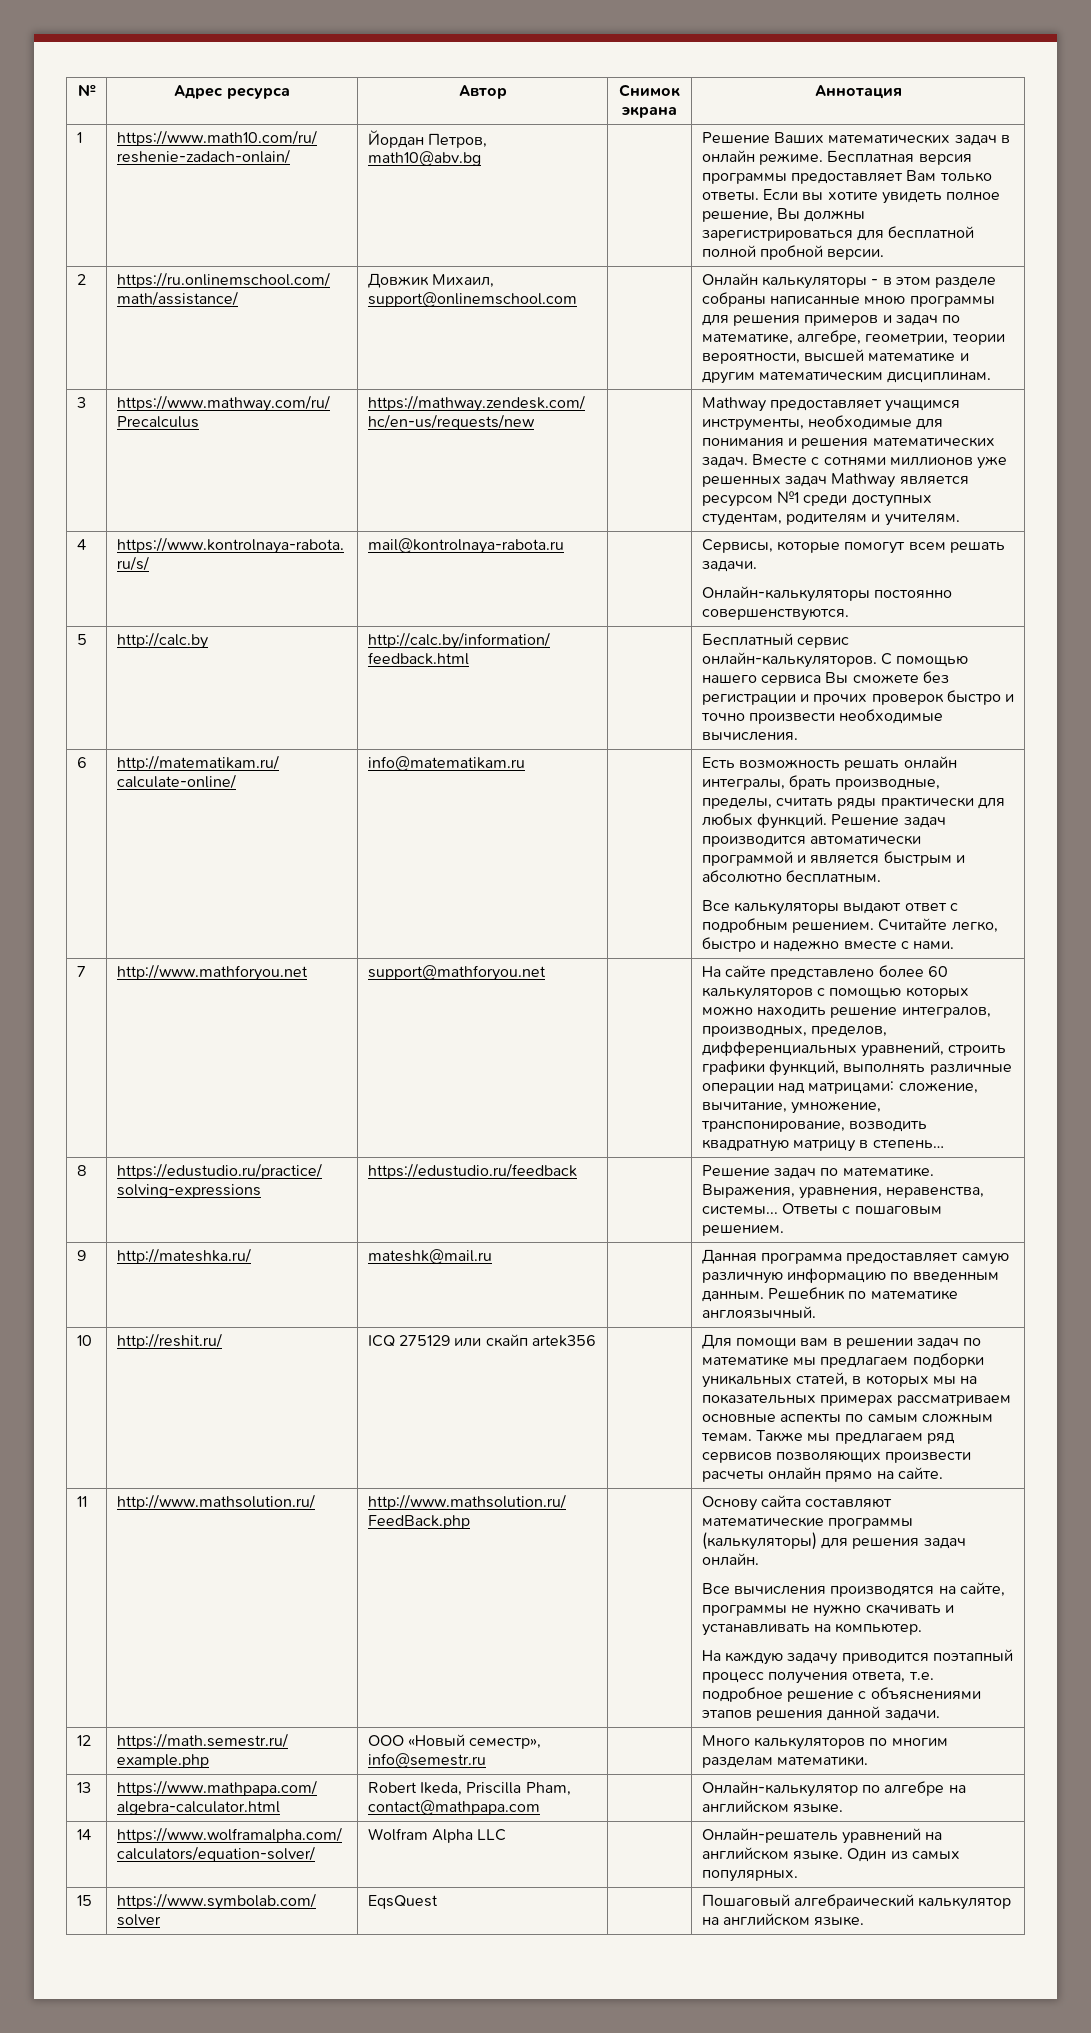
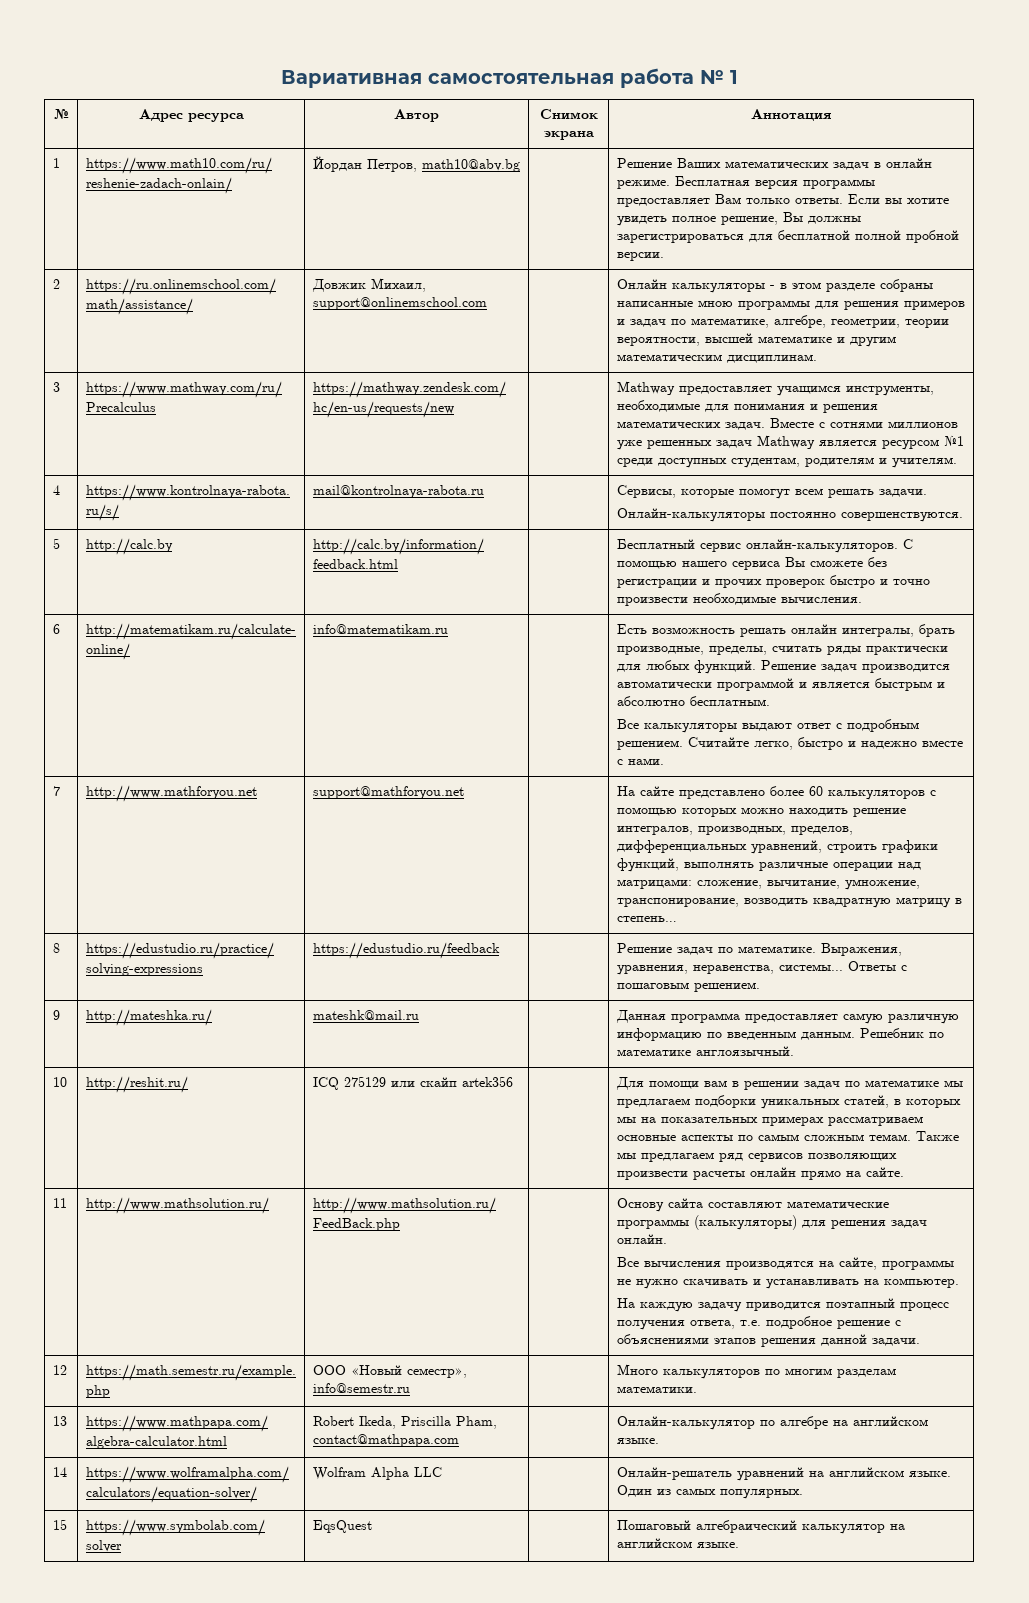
+ Вариативная самостоятельная работа № 1

